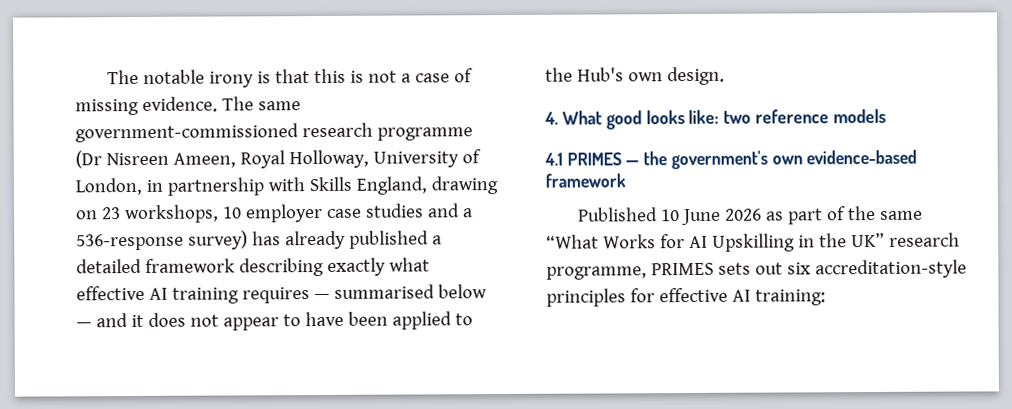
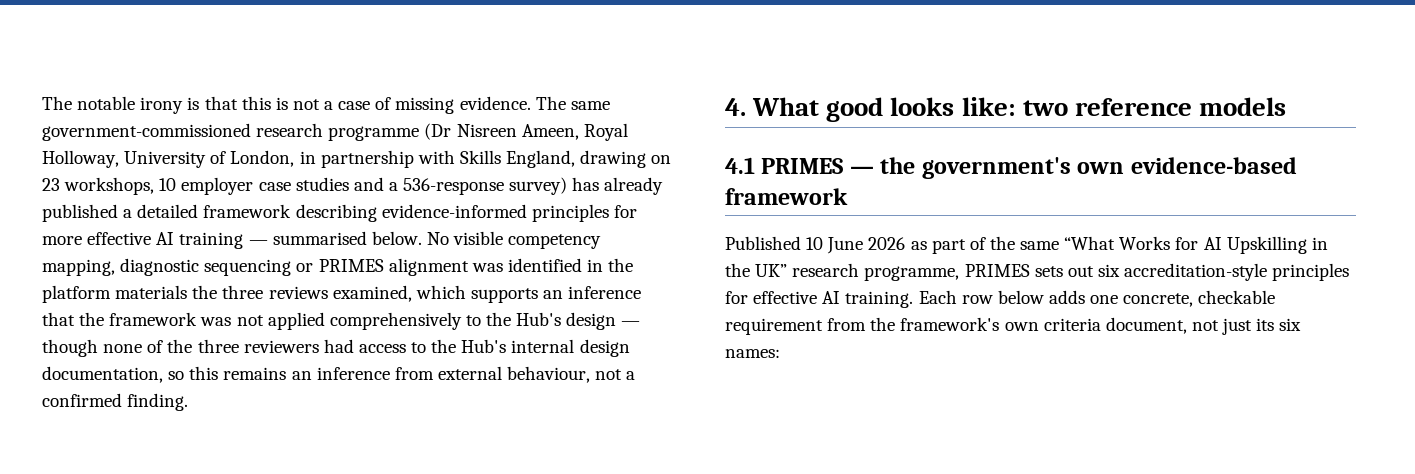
- The same government-commissioned research programme (Dr Nisreen Ameen, Royal Holloway, University of London, in partnership with Skills England, drawing on 23 workshops, 10 employer case studies and a 536-response survey) has already published a detailed framework describing exactly what effective AI training requires — summarised below — and it does not appear to have been applied to the Hub's own design.
+ The same government-commissioned research programme (Dr Nisreen Ameen, Royal Holloway, University of London, in partnership with Skills England, drawing on 23 workshops, 10 employer case studies and a 536-response survey) has already published a detailed framework describing evidence-informed principles for more effective AI training — summarised below. No visible competency mapping, diagnostic sequencing or PRIMES alignment was identified in the platform materials the three reviews examined, which supports an inference that the framework was not applied comprehensively to the Hub's design — though none of the three reviewers had access to the Hub's internal design documentation, so this remains an inference from external behaviour, not a confirmed finding.
- Published 10 June 2026 as part of the same “What Works for AI Upskilling in the UK” research programme, PRIMES sets out six accreditation-style principles for effective AI training:
+ Published 10 June 2026 as part of the same “What Works for AI Upskilling in the UK” research programme, PRIMES sets out six accreditation-style principles for effective AI training. Each row below adds one concrete, checkable requirement from the framework's own criteria document, not just its six names:

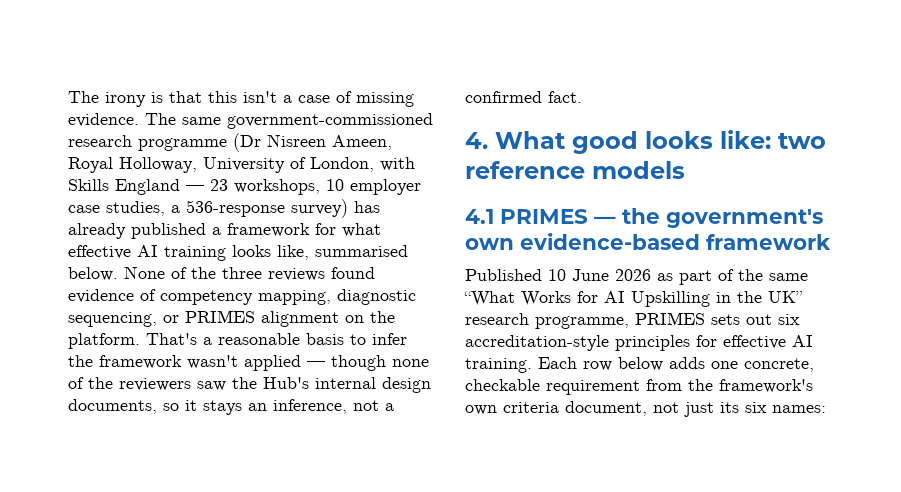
- The notable irony is that this is not a case of missing evidence.
+ The irony is that this isn't a case of missing evidence.
- The same government-commissioned research programme (Dr Nisreen Ameen, Royal Holloway, University of London, in partnership with Skills England, drawing on 23 workshops, 10 employer case studies and a 536-response survey) has already published a detailed framework describing evidence-informed principles for more effective AI training — summarised below. No visible competency mapping, diagnostic sequencing or PRIMES alignment was identified in the platform materials the three reviews examined, which supports an inference that the framework was not applied comprehensively to the Hub's design — though none of the three reviewers had access to the Hub's internal design documentation, so this remains an inference from external behaviour, not a confirmed finding.
+ The same government-commissioned research programme (Dr Nisreen Ameen, Royal Holloway, University of London, with Skills England — 23 workshops, 10 employer case studies, a 536-response survey) has already published a framework for what effective AI training looks like, summarised below. None of the three reviews found evidence of competency mapping, diagnostic sequencing, or PRIMES alignment on the platform. That's a reasonable basis to infer the framework wasn't applied — though none of the reviewers saw the Hub's internal design documents, so it stays an inference, not a confirmed fact.

